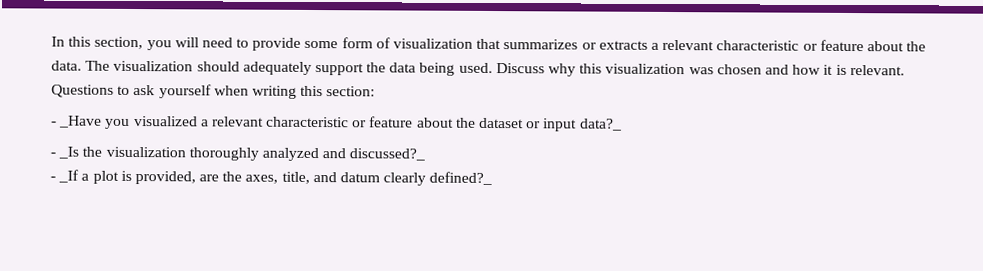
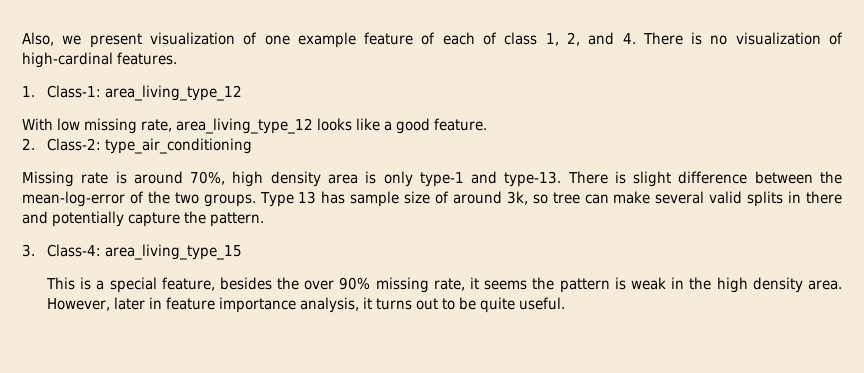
- In this section, you will need to provide some form of visualization that summarizes or extracts a relevant characteristic or feature about the data. The visualization should adequately support the data being used. Discuss why this visualization was chosen and how it is relevant. Questions to ask yourself when writing this section:
- - _Have you visualized a relevant characteristic or feature about the dataset or input data?_
- - _Is the visualization thoroughly analyzed and discussed?_
- - _If a plot is provided, are the axes, title, and datum clearly defined?_
+ Also, we present visualization of one example feature of each of class 1, 2, and 4. There is no visualization of high-cardinal features.
+ 1. Class-1: area_living_type_12
+ With low missing rate, area_living_type_12 looks like a good feature.
+ 2. Class-2: type_air_conditioning
+ Missing rate is around 70%, high density area is only type-1 and type-13. There is slight difference between the mean-log-error of the two groups. Type 13 has sample size of around 3k, so tree can make several valid splits in there and potentially capture the pattern.
+ 3. Class-4: area_living_type_15
+ This is a special feature, besides the over 90% missing rate, it seems the pattern is weak in the high density area. However, later in feature importance analysis, it turns out to be quite useful.

